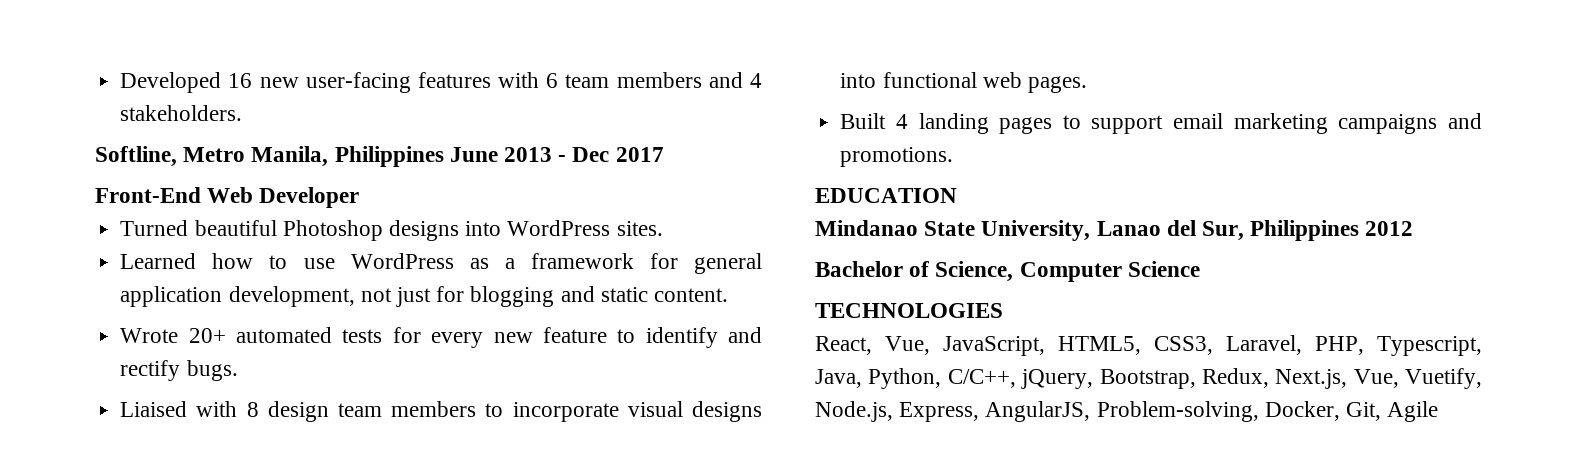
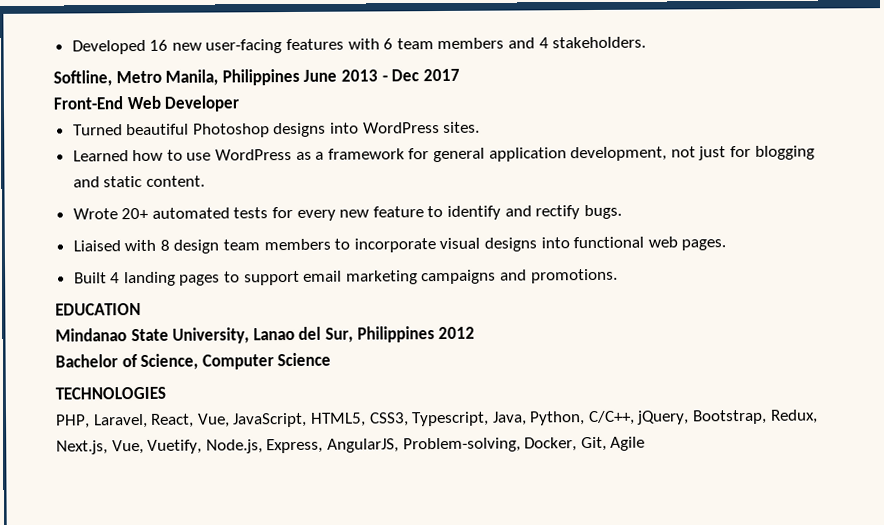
- React, Vue, JavaScript, HTML5, CSS3, Laravel, PHP, Typescript, Java, Python, C/C++, jQuery, Bootstrap, Redux, Next.js, Vue, Vuetify, Node.js, Express, AngularJS, Problem-solving, Docker, Git, Agile
+ PHP, Laravel, React, Vue, JavaScript, HTML5, CSS3, Typescript, Java, Python, C/C++, jQuery, Bootstrap, Redux, Next.js, Vue, Vuetify, Node.js, Express, AngularJS, Problem-solving, Docker, Git, Agile

